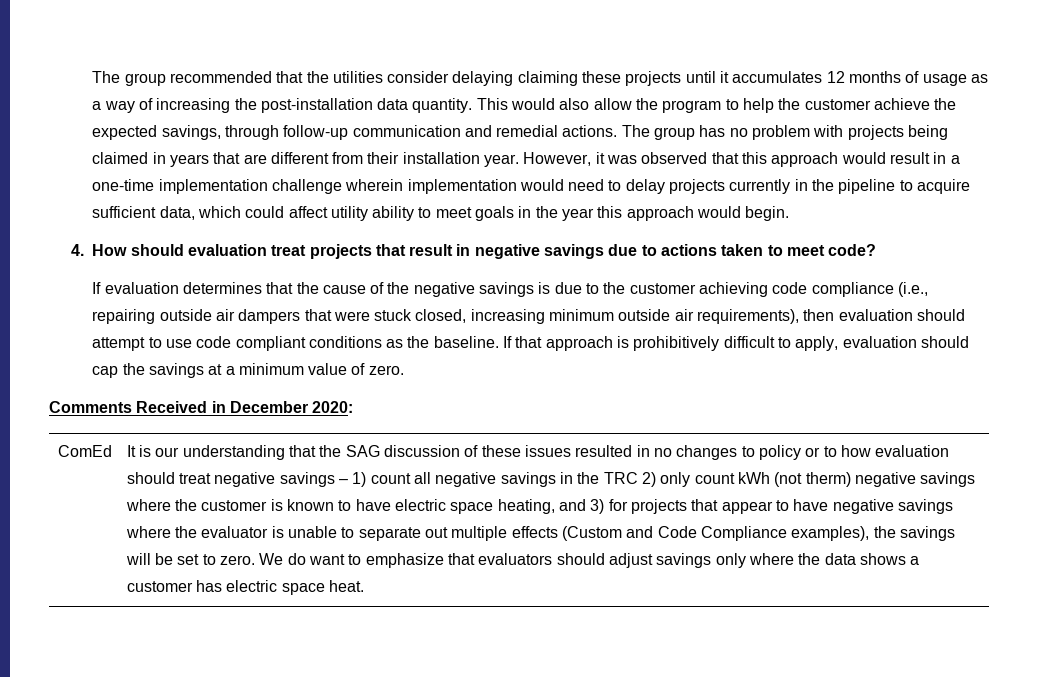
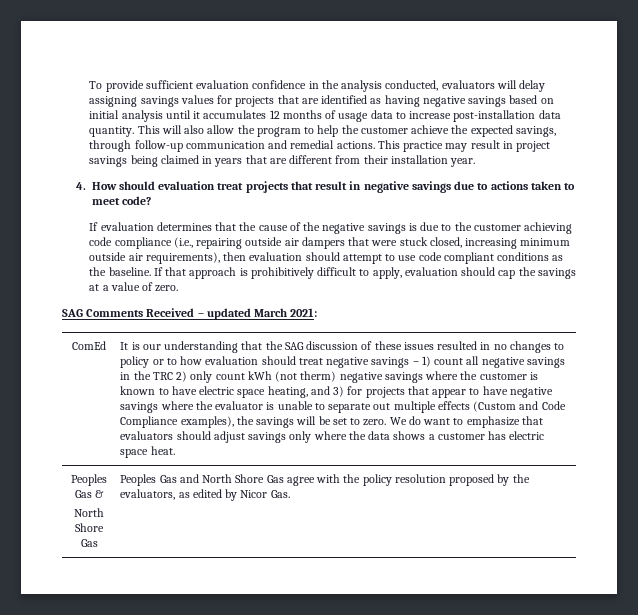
- The group recommended that the utilities consider delaying claiming these projects until it accumulates 12 months of usage as a way of increasing the post-installation data quantity.
+ To provide sufficient evaluation confidence in the analysis conducted, evaluators will delay assigning savings values for projects that are identified as having negative savings based on initial analysis until it accumulates 12 months of usage data to increase post-installation data quantity.
- This would also allow the program to help the customer achieve the expected savings, through follow-up communication and remedial actions.
+ This will also allow the program to help the customer achieve the expected savings, through follow-up communication and remedial actions.
- The group has no problem with projects being claimed in years that are different from their installation year. However, it was observed that this approach would result in a one-time implementation challenge wherein implementation would need to delay projects currently in the pipeline to acquire sufficient data, which could affect utility ability to meet goals in the year this approach would begin.
+ This practice may result in project savings being claimed in years that are different from their installation year.
- If that approach is prohibitively difficult to apply, evaluation should cap the savings at a minimum value of zero.
+ If that approach is prohibitively difficult to apply, evaluation should cap the savings at a value of zero.
- Comments Received in December 2020:
+ SAG Comments Received – updated March 2021:
+ Peoples Gas &
+ North Shore Gas | Peoples Gas and North Shore Gas agree with the policy resolution proposed by the evaluators, as edited by Nicor Gas.

